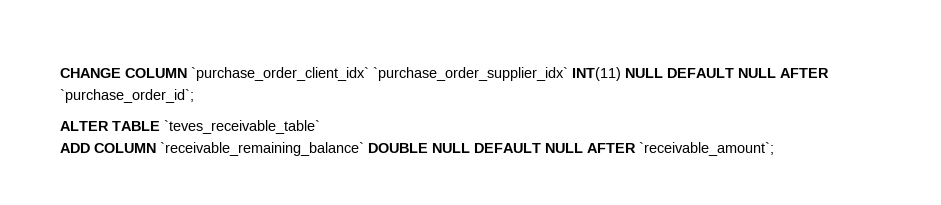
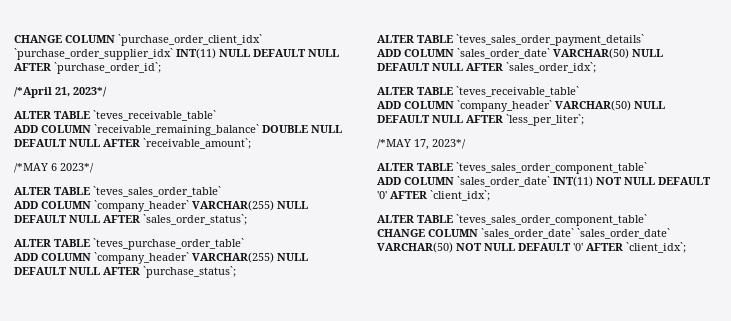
+ /*April 21, 2023*/
+ /*MAY 6 2023*/
+ ALTER TABLE `teves_sales_order_table`
+ ADD COLUMN `company_header` VARCHAR(255) NULL DEFAULT NULL AFTER `sales_order_status`;
+ ALTER TABLE `teves_purchase_order_table`
+ ADD COLUMN `company_header` VARCHAR(255) NULL DEFAULT NULL AFTER `purchase_status`;
+ ALTER TABLE `teves_sales_order_payment_details`
+ ADD COLUMN `sales_order_date` VARCHAR(50) NULL DEFAULT NULL AFTER `sales_order_idx`;
+ ALTER TABLE `teves_receivable_table`
+ ADD COLUMN `company_header` VARCHAR(50) NULL DEFAULT NULL AFTER `less_per_liter`;
+ /*MAY 17, 2023*/
+ ALTER TABLE `teves_sales_order_component_table`
+ ADD COLUMN `sales_order_date` INT(11) NOT NULL DEFAULT '0' AFTER `client_idx`;
+ ALTER TABLE `teves_sales_order_component_table`
+ CHANGE COLUMN `sales_order_date` `sales_order_date` VARCHAR(50) NOT NULL DEFAULT '0' AFTER `client_idx`;

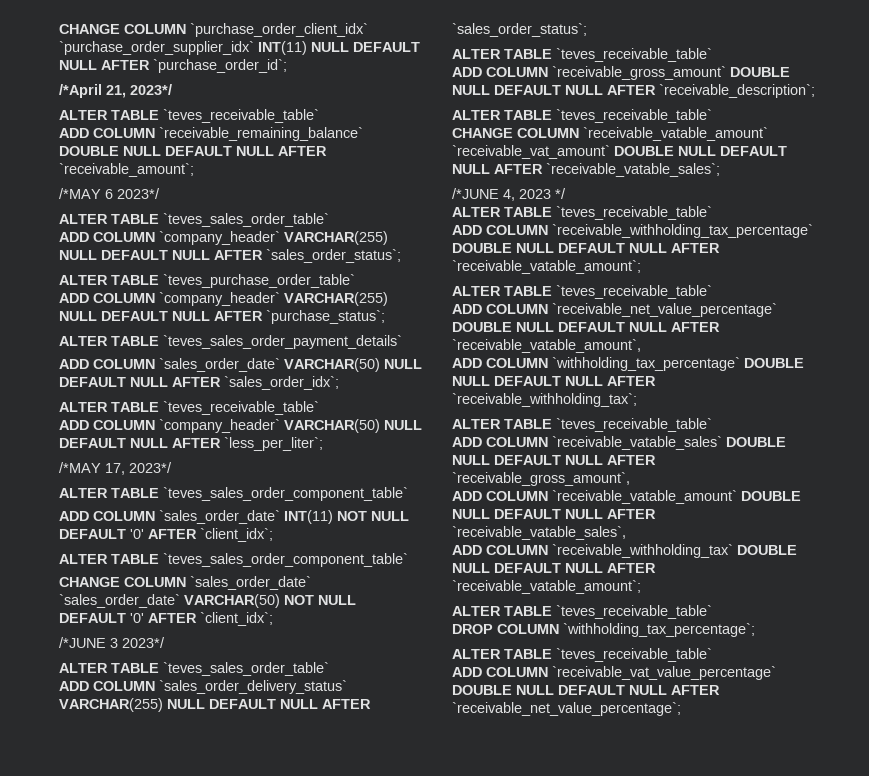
+ /*JUNE 3 2023*/
+ ALTER TABLE `teves_sales_order_table`
+ ADD COLUMN `sales_order_delivery_status` VARCHAR(255) NULL DEFAULT NULL AFTER `sales_order_status`;
+ ALTER TABLE `teves_receivable_table`
+ ADD COLUMN `receivable_gross_amount` DOUBLE NULL DEFAULT NULL AFTER `receivable_description`;
+ ALTER TABLE `teves_receivable_table`
+ CHANGE COLUMN `receivable_vatable_amount` `receivable_vat_amount` DOUBLE NULL DEFAULT NULL AFTER `receivable_vatable_sales`;
+ /*JUNE 4, 2023 */
+ ALTER TABLE `teves_receivable_table`
+ ADD COLUMN `receivable_withholding_tax_percentage` DOUBLE NULL DEFAULT NULL AFTER `receivable_vatable_amount`;
+ ALTER TABLE `teves_receivable_table`
+ ADD COLUMN `receivable_net_value_percentage` DOUBLE NULL DEFAULT NULL AFTER `receivable_vatable_amount`,
+ ADD COLUMN `withholding_tax_percentage` DOUBLE NULL DEFAULT NULL AFTER `receivable_withholding_tax`;
+ ALTER TABLE `teves_receivable_table`
+ ADD COLUMN `receivable_vatable_sales` DOUBLE NULL DEFAULT NULL AFTER `receivable_gross_amount`,
+ ADD COLUMN `receivable_vatable_amount` DOUBLE NULL DEFAULT NULL AFTER `receivable_vatable_sales`,
+ ADD COLUMN `receivable_withholding_tax` DOUBLE NULL DEFAULT NULL AFTER `receivable_vatable_amount`;
+ ALTER TABLE `teves_receivable_table`
+ DROP COLUMN `withholding_tax_percentage`;
+ ALTER TABLE `teves_receivable_table`
+ ADD COLUMN `receivable_vat_value_percentage` DOUBLE NULL DEFAULT NULL AFTER `receivable_net_value_percentage`;

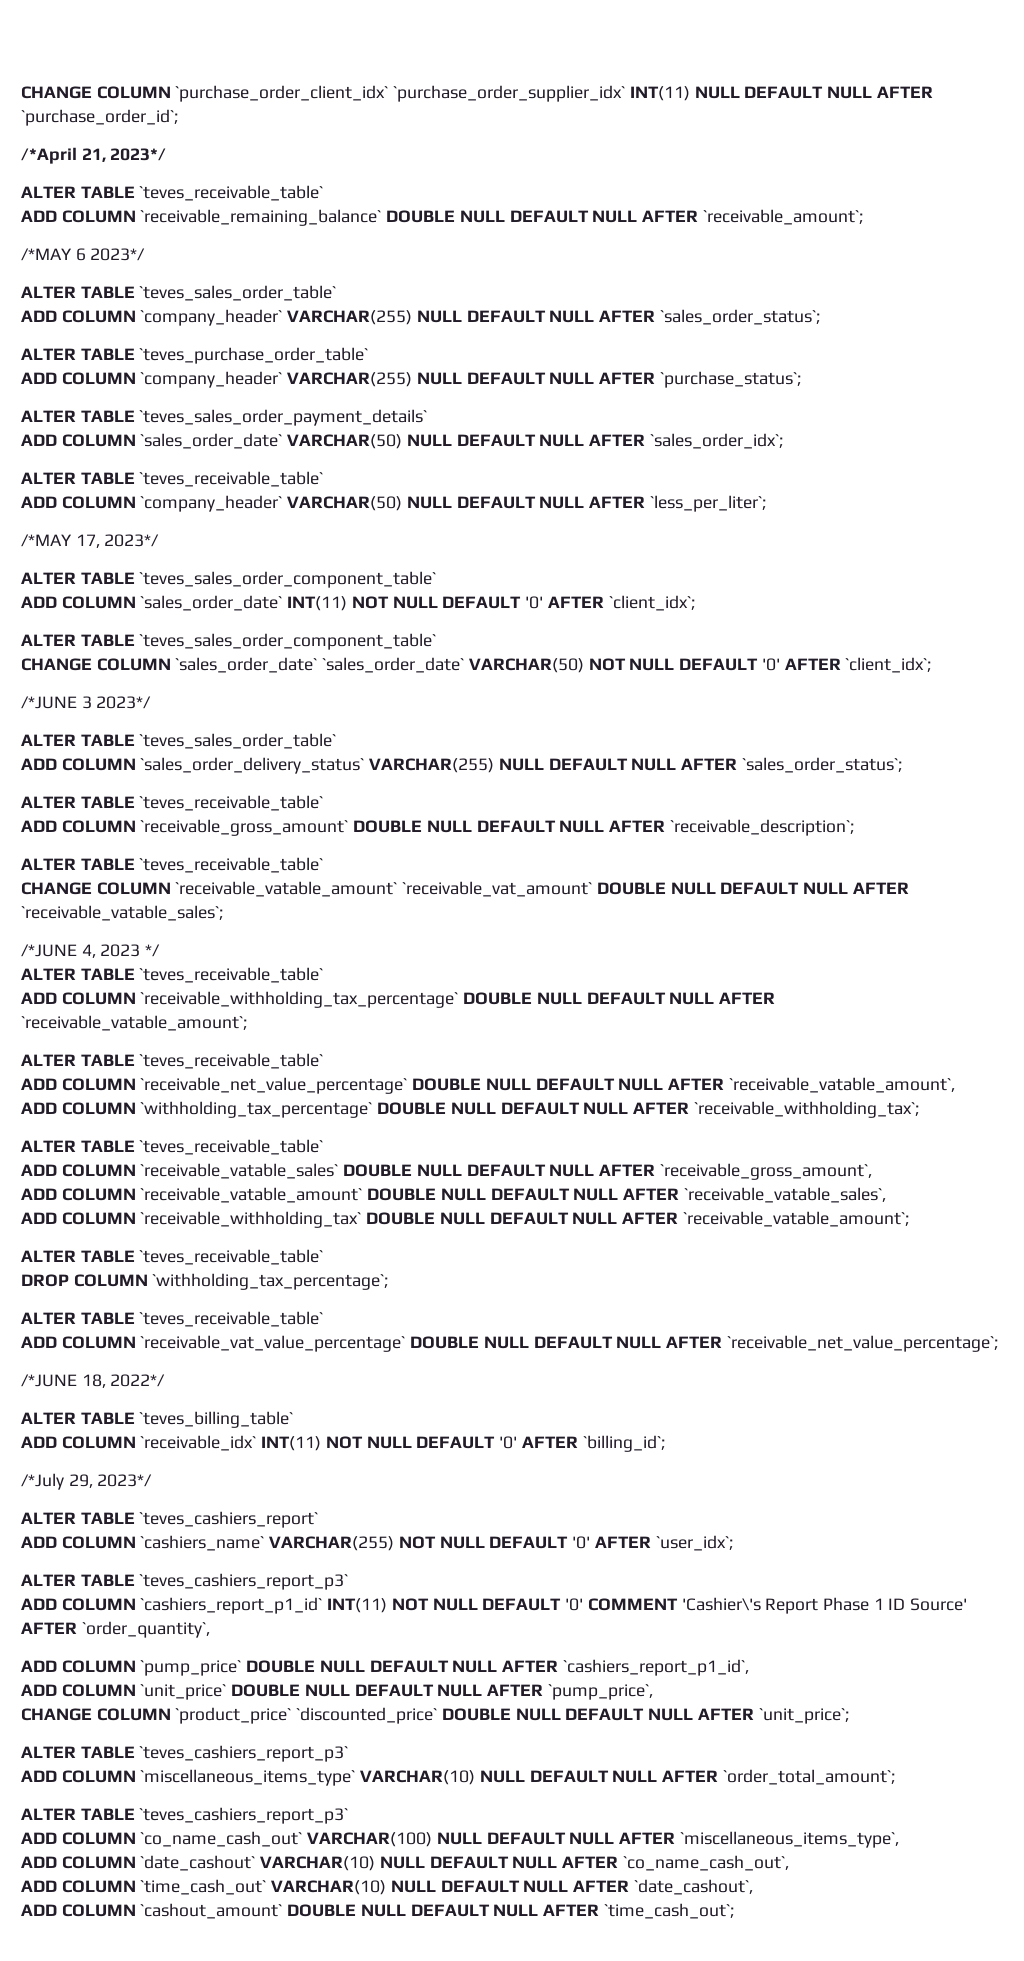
+ /*JUNE 18, 2022*/
+ ALTER TABLE `teves_billing_table`
+ ADD COLUMN `receivable_idx` INT(11) NOT NULL DEFAULT '0' AFTER `billing_id`;
+ /*July 29, 2023*/
+ ALTER TABLE `teves_cashiers_report`
+ ADD COLUMN `cashiers_name` VARCHAR(255) NOT NULL DEFAULT '0' AFTER `user_idx`;
+ ALTER TABLE `teves_cashiers_report_p3`
+ ADD COLUMN `cashiers_report_p1_id` INT(11) NOT NULL DEFAULT '0' COMMENT 'Cashier\'s Report Phase 1 ID Source' AFTER `order_quantity`,
+ ADD COLUMN `pump_price` DOUBLE NULL DEFAULT NULL AFTER `cashiers_report_p1_id`,
+ ADD COLUMN `unit_price` DOUBLE NULL DEFAULT NULL AFTER `pump_price`,
+ CHANGE COLUMN `product_price` `discounted_price` DOUBLE NULL DEFAULT NULL AFTER `unit_price`;
+ ALTER TABLE `teves_cashiers_report_p3`
+ ADD COLUMN `miscellaneous_items_type` VARCHAR(10) NULL DEFAULT NULL AFTER `order_total_amount`;
+ ALTER TABLE `teves_cashiers_report_p3`
+ ADD COLUMN `co_name_cash_out` VARCHAR(100) NULL DEFAULT NULL AFTER `miscellaneous_items_type`,
+ ADD COLUMN `date_cashout` VARCHAR(10) NULL DEFAULT NULL AFTER `co_name_cash_out`,
+ ADD COLUMN `time_cash_out` VARCHAR(10) NULL DEFAULT NULL AFTER `date_cashout`,
+ ADD COLUMN `cashout_amount` DOUBLE NULL DEFAULT NULL AFTER `time_cash_out`;

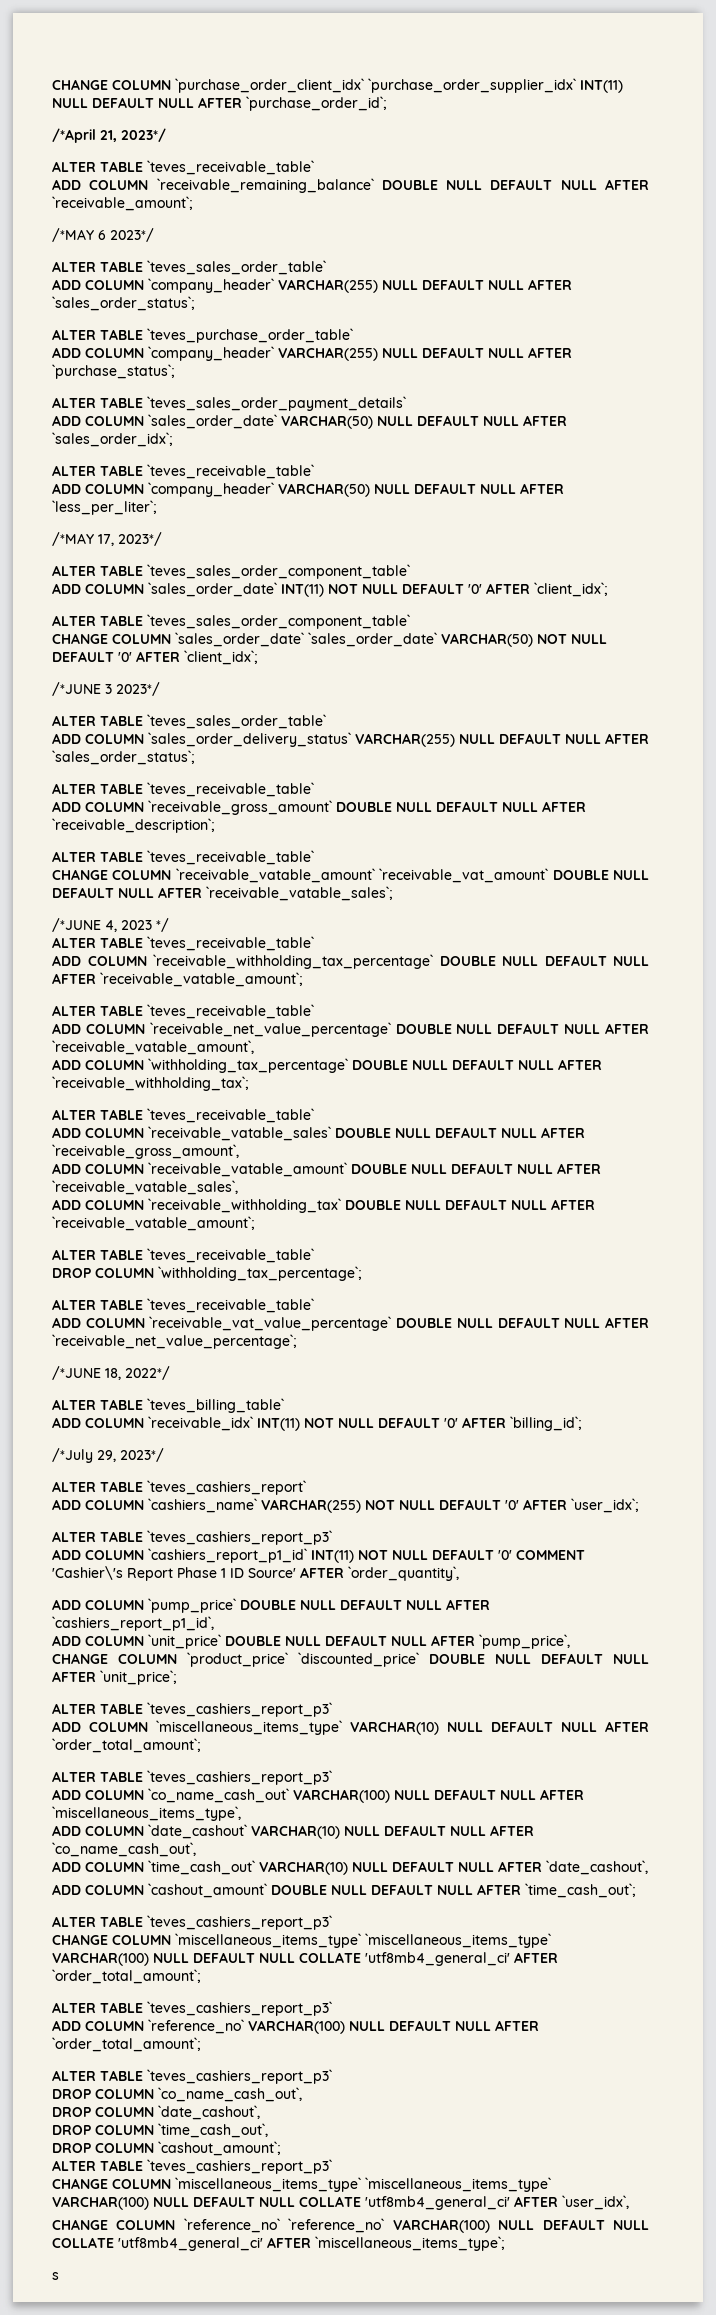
  ADD COLUMN `cashout_amount` DOUBLE NULL DEFAULT NULL AFTER `time_cash_out`;
+ ALTER TABLE `teves_cashiers_report_p3`
+ CHANGE COLUMN `miscellaneous_items_type` `miscellaneous_items_type` VARCHAR(100) NULL DEFAULT NULL COLLATE 'utf8mb4_general_ci' AFTER `order_total_amount`;
+ ALTER TABLE `teves_cashiers_report_p3`
+ ADD COLUMN `reference_no` VARCHAR(100) NULL DEFAULT NULL AFTER `order_total_amount`;
+ ALTER TABLE `teves_cashiers_report_p3`
+ DROP COLUMN `co_name_cash_out`,
+ DROP COLUMN `date_cashout`,
+ DROP COLUMN `time_cash_out`,
+ DROP COLUMN `cashout_amount`;
+ ALTER TABLE `teves_cashiers_report_p3`
+ CHANGE COLUMN `miscellaneous_items_type` `miscellaneous_items_type` VARCHAR(100) NULL DEFAULT NULL COLLATE 'utf8mb4_general_ci' AFTER `user_idx`,
+ CHANGE COLUMN `reference_no` `reference_no` VARCHAR(100) NULL DEFAULT NULL COLLATE 'utf8mb4_general_ci' AFTER `miscellaneous_items_type`;
+ s

